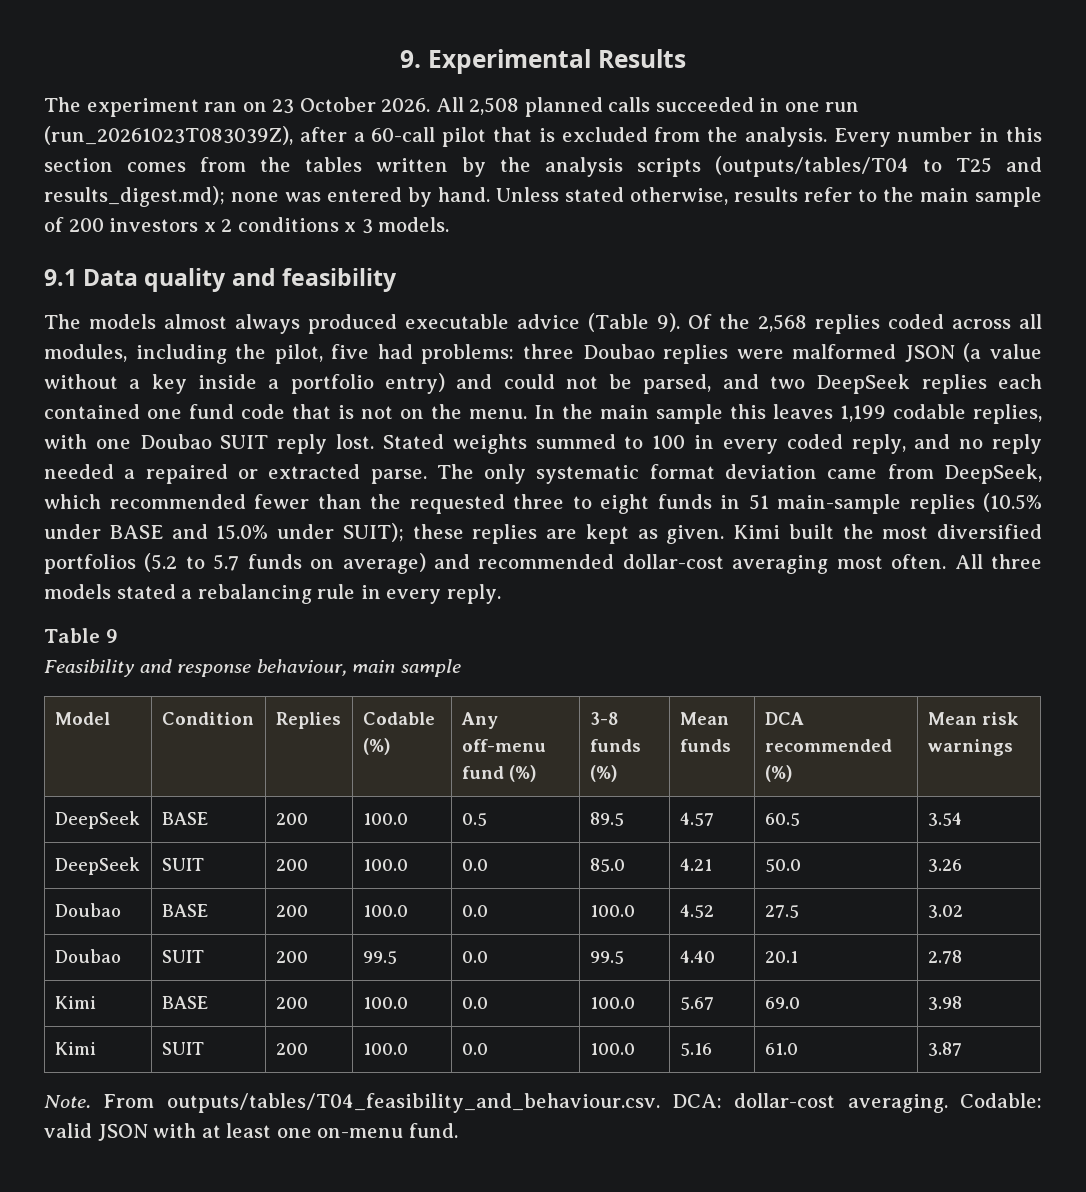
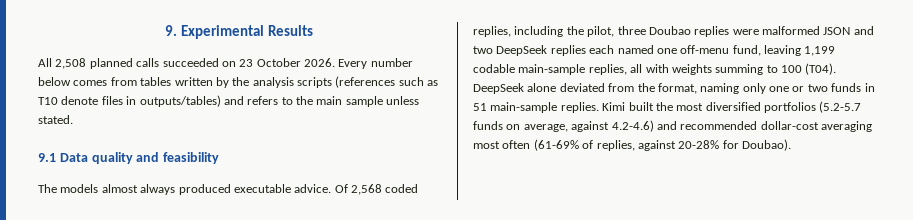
- The experiment ran on 23 October 2026. All 2,508 planned calls succeeded in one run (run_20261023T083039Z), after a 60-call pilot that is excluded from the analysis. Every number in this section comes from the tables written by the analysis scripts (outputs/tables/T04 to T25 and results_digest.md); none was entered by hand. Unless stated otherwise, results refer to the main sample of 200 investors x 2 conditions x 3 models.
+ All 2,508 planned calls succeeded on 23 October 2026. Every number below comes from tables written by the analysis scripts (references such as T10 denote files in outputs/tables) and refers to the main sample unless stated.
- The models almost always produced executable advice (Table 9). Of the 2,568 replies coded across all modules, including the pilot, five had problems: three Doubao replies were malformed JSON (a value without a key inside a portfolio entry) and could not be parsed, and two DeepSeek replies each contained one fund code that is not on the menu. In the main sample this leaves 1,199 codable replies, with one Doubao SUIT reply lost. Stated weights summed to 100 in every coded reply, and no reply needed a repaired or extracted parse. The only systematic format deviation came from DeepSeek, which recommended fewer than the requested three to eight funds in 51 main-sample replies (10.5% under BASE and 15.0% under SUIT); these replies are kept as given.
+ The models almost always produced executable advice. Of 2,568 coded replies, including the pilot, three Doubao replies were malformed JSON and two DeepSeek replies each named one off-menu fund, leaving 1,199 codable main-sample replies, all with weights summing to 100 (T04). DeepSeek alone deviated from the format, naming only one or two funds in 51 main-sample replies.
- Kimi built the most diversified portfolios (5.2 to 5.7 funds on average) and recommended dollar-cost averaging most often. All three models stated a rebalancing rule in every reply.
- Table 9
- Feasibility and response behaviour, main sample
- Model | Condition | Replies | Codable (%) | Any off-menu fund (%) | 3-8 funds (%) | Mean funds | DCA recommended (%) | Mean risk warnings
- DeepSeek | BASE | 200 | 100.0 | 0.5 | 89.5 | 4.57 | 60.5 | 3.54
- DeepSeek | SUIT | 200 | 100.0 | 0.0 | 85.0 | 4.21 | 50.0 | 3.26
- Doubao | BASE | 200 | 100.0 | 0.0 | 100.0 | 4.52 | 27.5 | 3.02
- Doubao | SUIT | 200 | 99.5 | 0.0 | 99.5 | 4.40 | 20.1 | 2.78
- Kimi | BASE | 200 | 100.0 | 0.0 | 100.0 | 5.67 | 69.0 | 3.98
- Kimi | SUIT | 200 | 100.0 | 0.0 | 100.0 | 5.16 | 61.0 | 3.87
- Note. From outputs/tables/T04_feasibility_and_behaviour.csv. DCA: dollar-cost averaging. Codable: valid JSON with at least one on-menu fund.
+ Kimi built the most diversified portfolios (5.2-5.7 funds on average, against 4.2-4.6) and recommended dollar-cost averaging most often (61-69% of replies, against 20-28% for Doubao).

